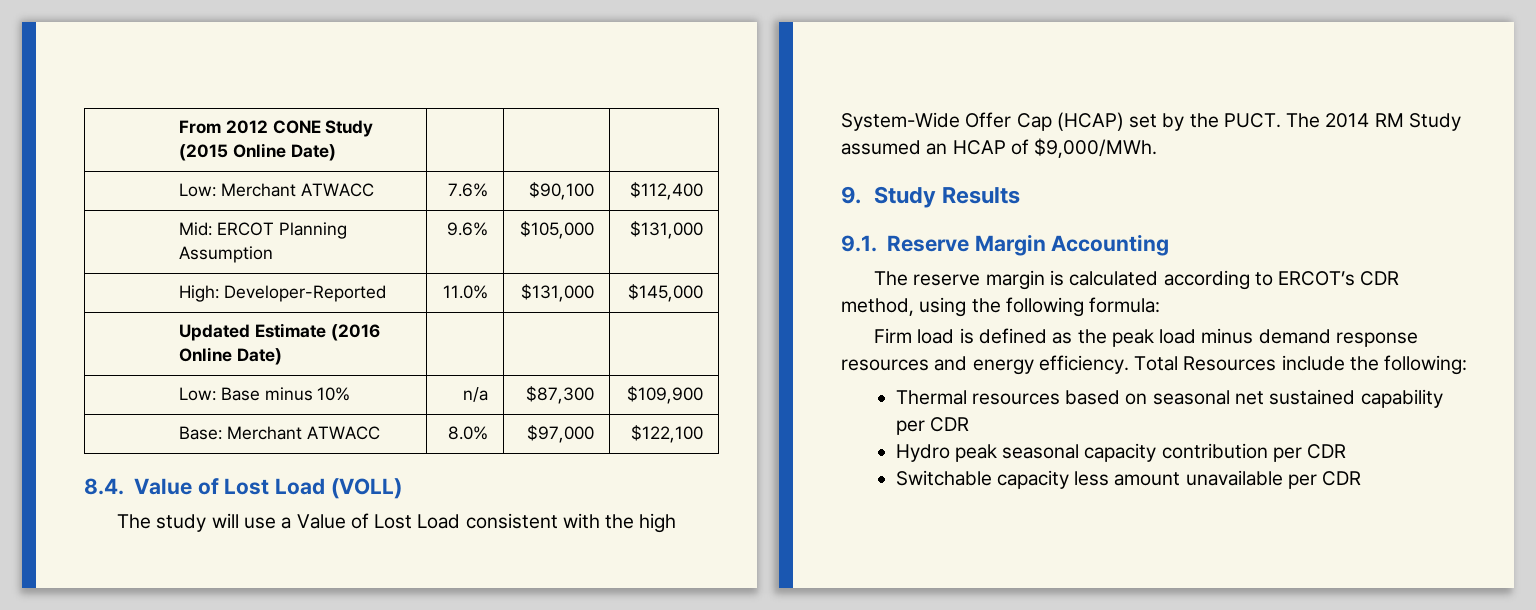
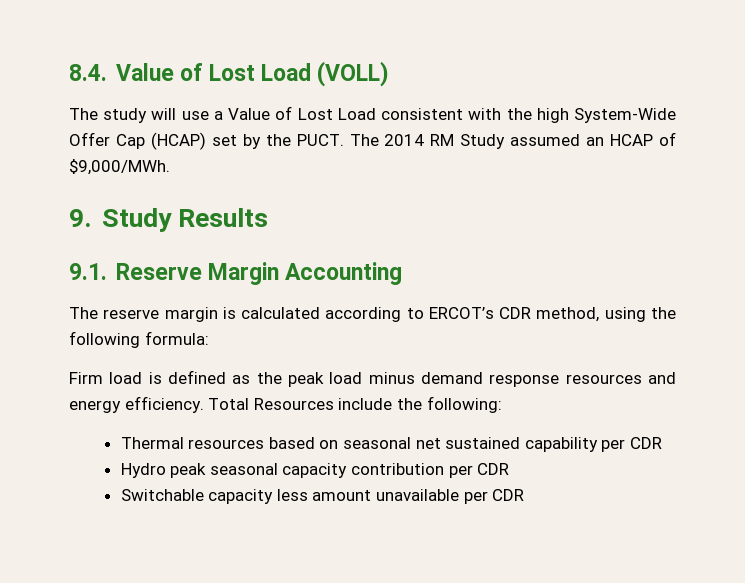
- From 2012 CONE Study (2015 Online Date) | | |
- Low: Merchant ATWACC | 7.6% | $90,100 | $112,400
- Mid: ERCOT Planning Assumption | 9.6% | $105,000 | $131,000
- High: Developer-Reported | 11.0% | $131,000 | $145,000
- Updated Estimate (2016 Online Date) | | |
- Low: Base minus 10% | n/a | $87,300 | $109,900
- Base: Merchant ATWACC | 8.0% | $97,000 | $122,100

